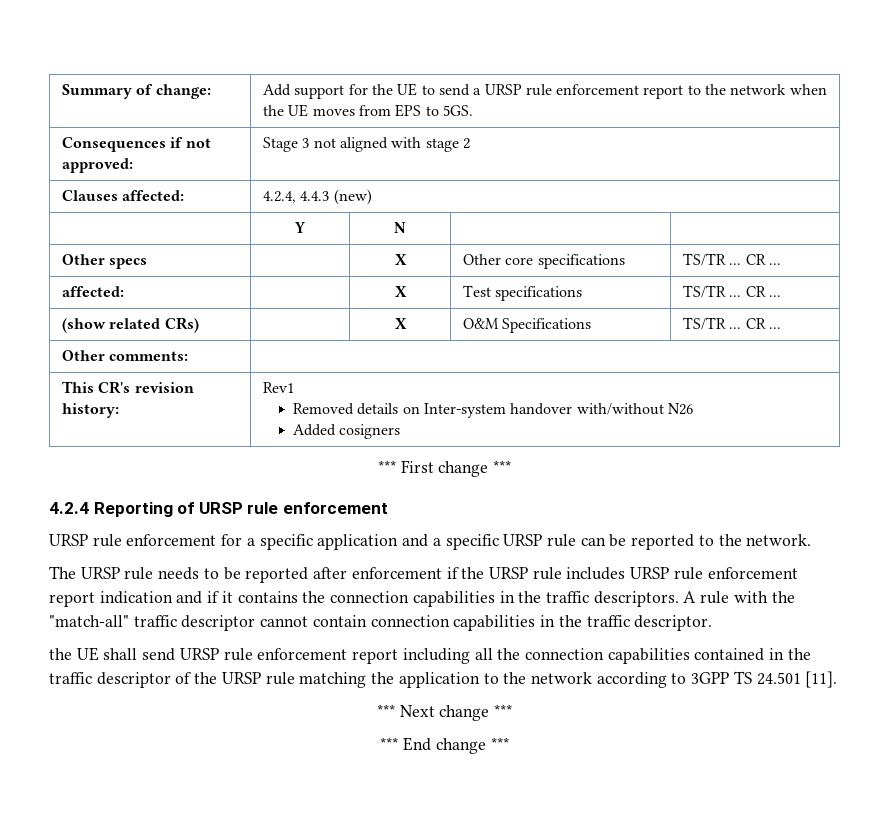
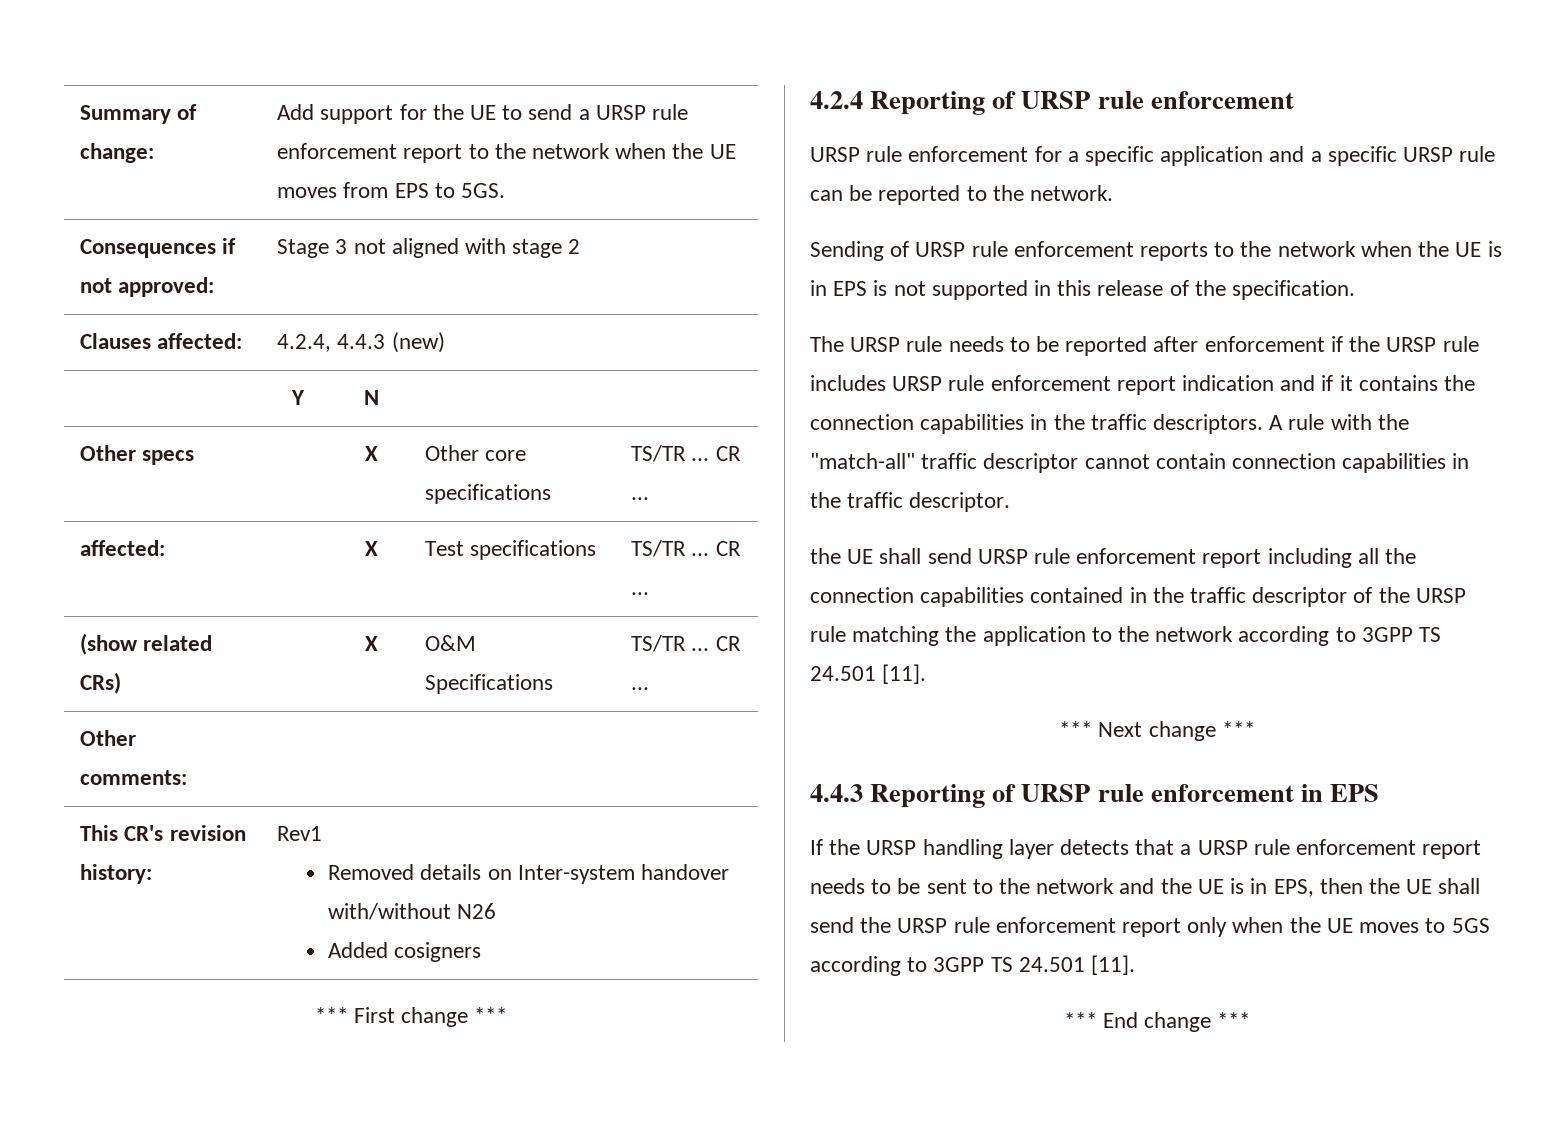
+ Sending of URSP rule enforcement reports to the network when the UE is in EPS is not supported in this release of the specification.
+ 4.4.3 Reporting of URSP rule enforcement in EPS
+ If the URSP handling layer detects that a URSP rule enforcement report needs to be sent to the network and the UE is in EPS, then the UE shall send the URSP rule enforcement report only when the UE moves to 5GS according to 3GPP TS 24.501 [11].

